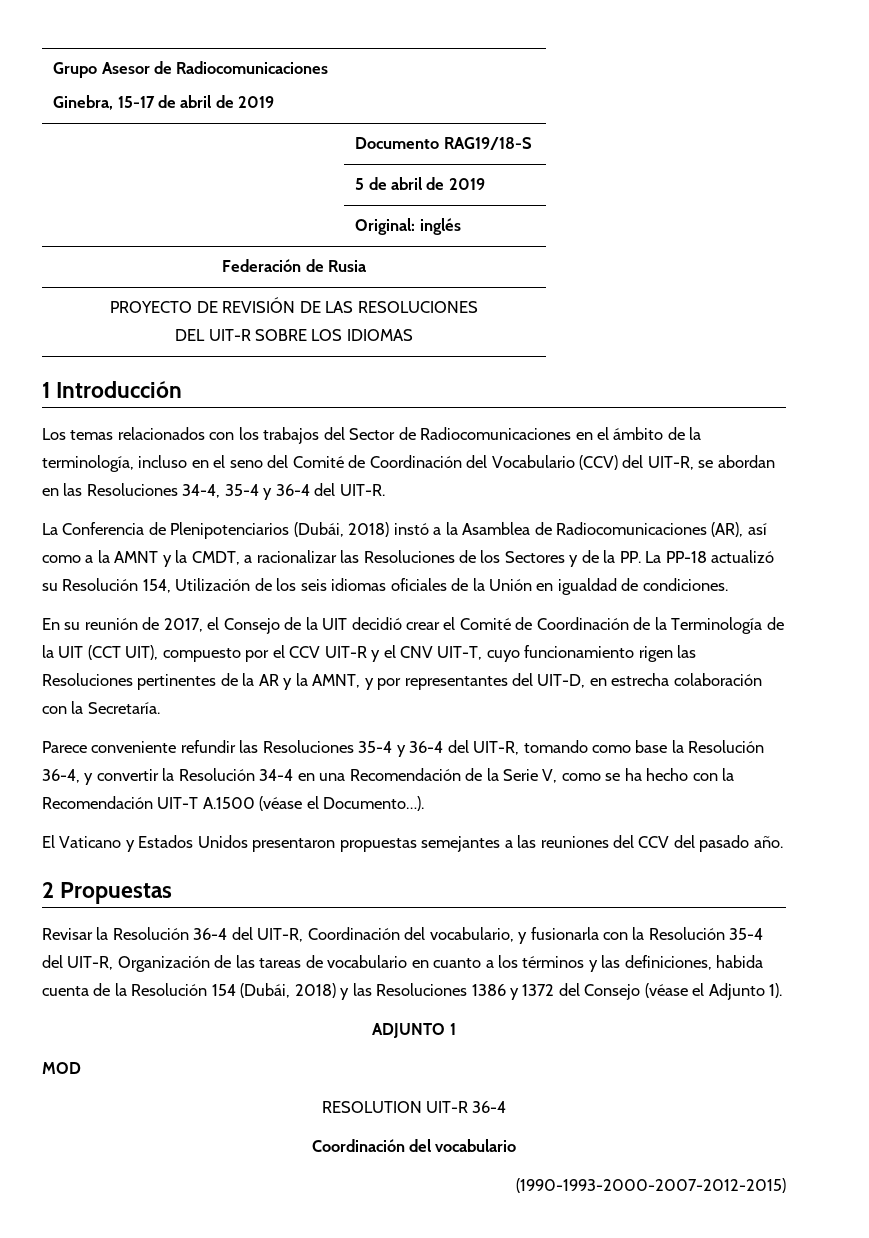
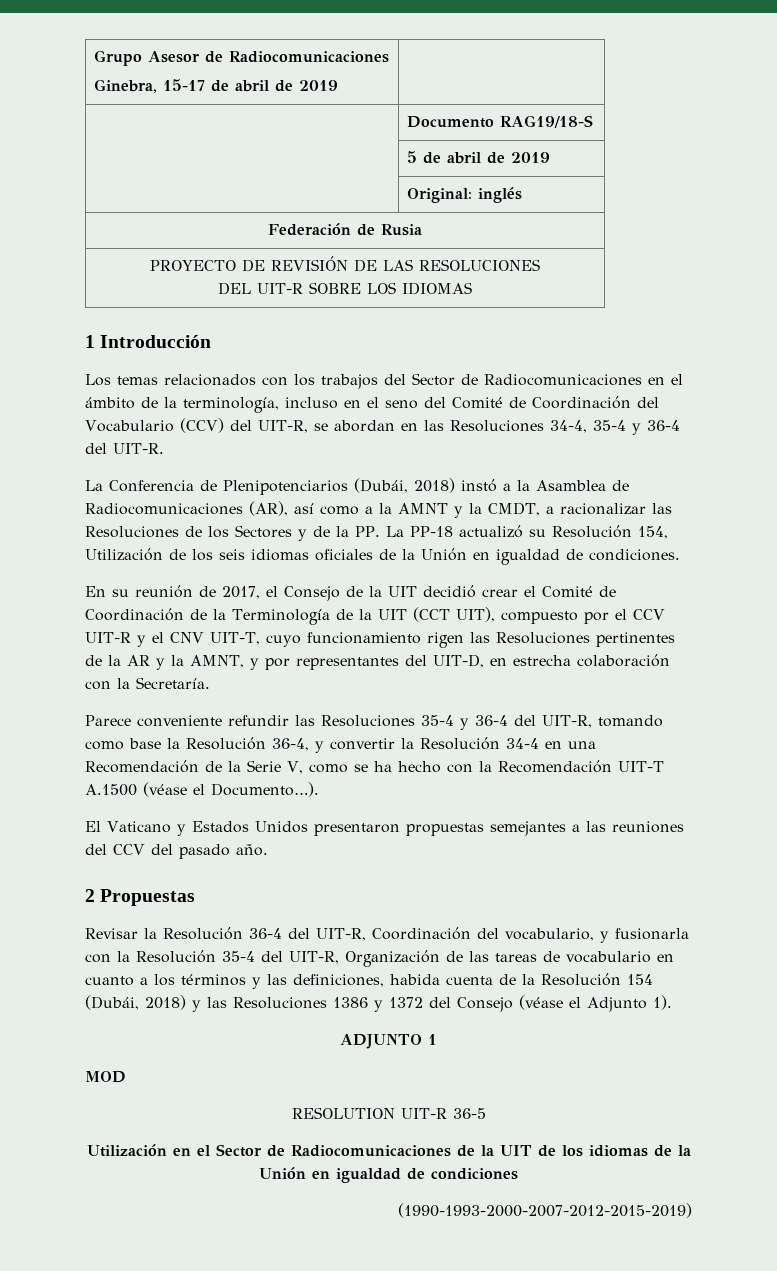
- RESOLUTION UIT-R 36-4
- Coordinación del vocabulario
- (1990-1993-2000-2007-2012-2015)
+ RESOLUTION UIT-R 36-5
+ Utilización en el Sector de Radiocomunicaciones de la UIT de los idiomas de la Unión en igualdad de condiciones
+ (1990-1993-2000-2007-2012-2015-2019)

